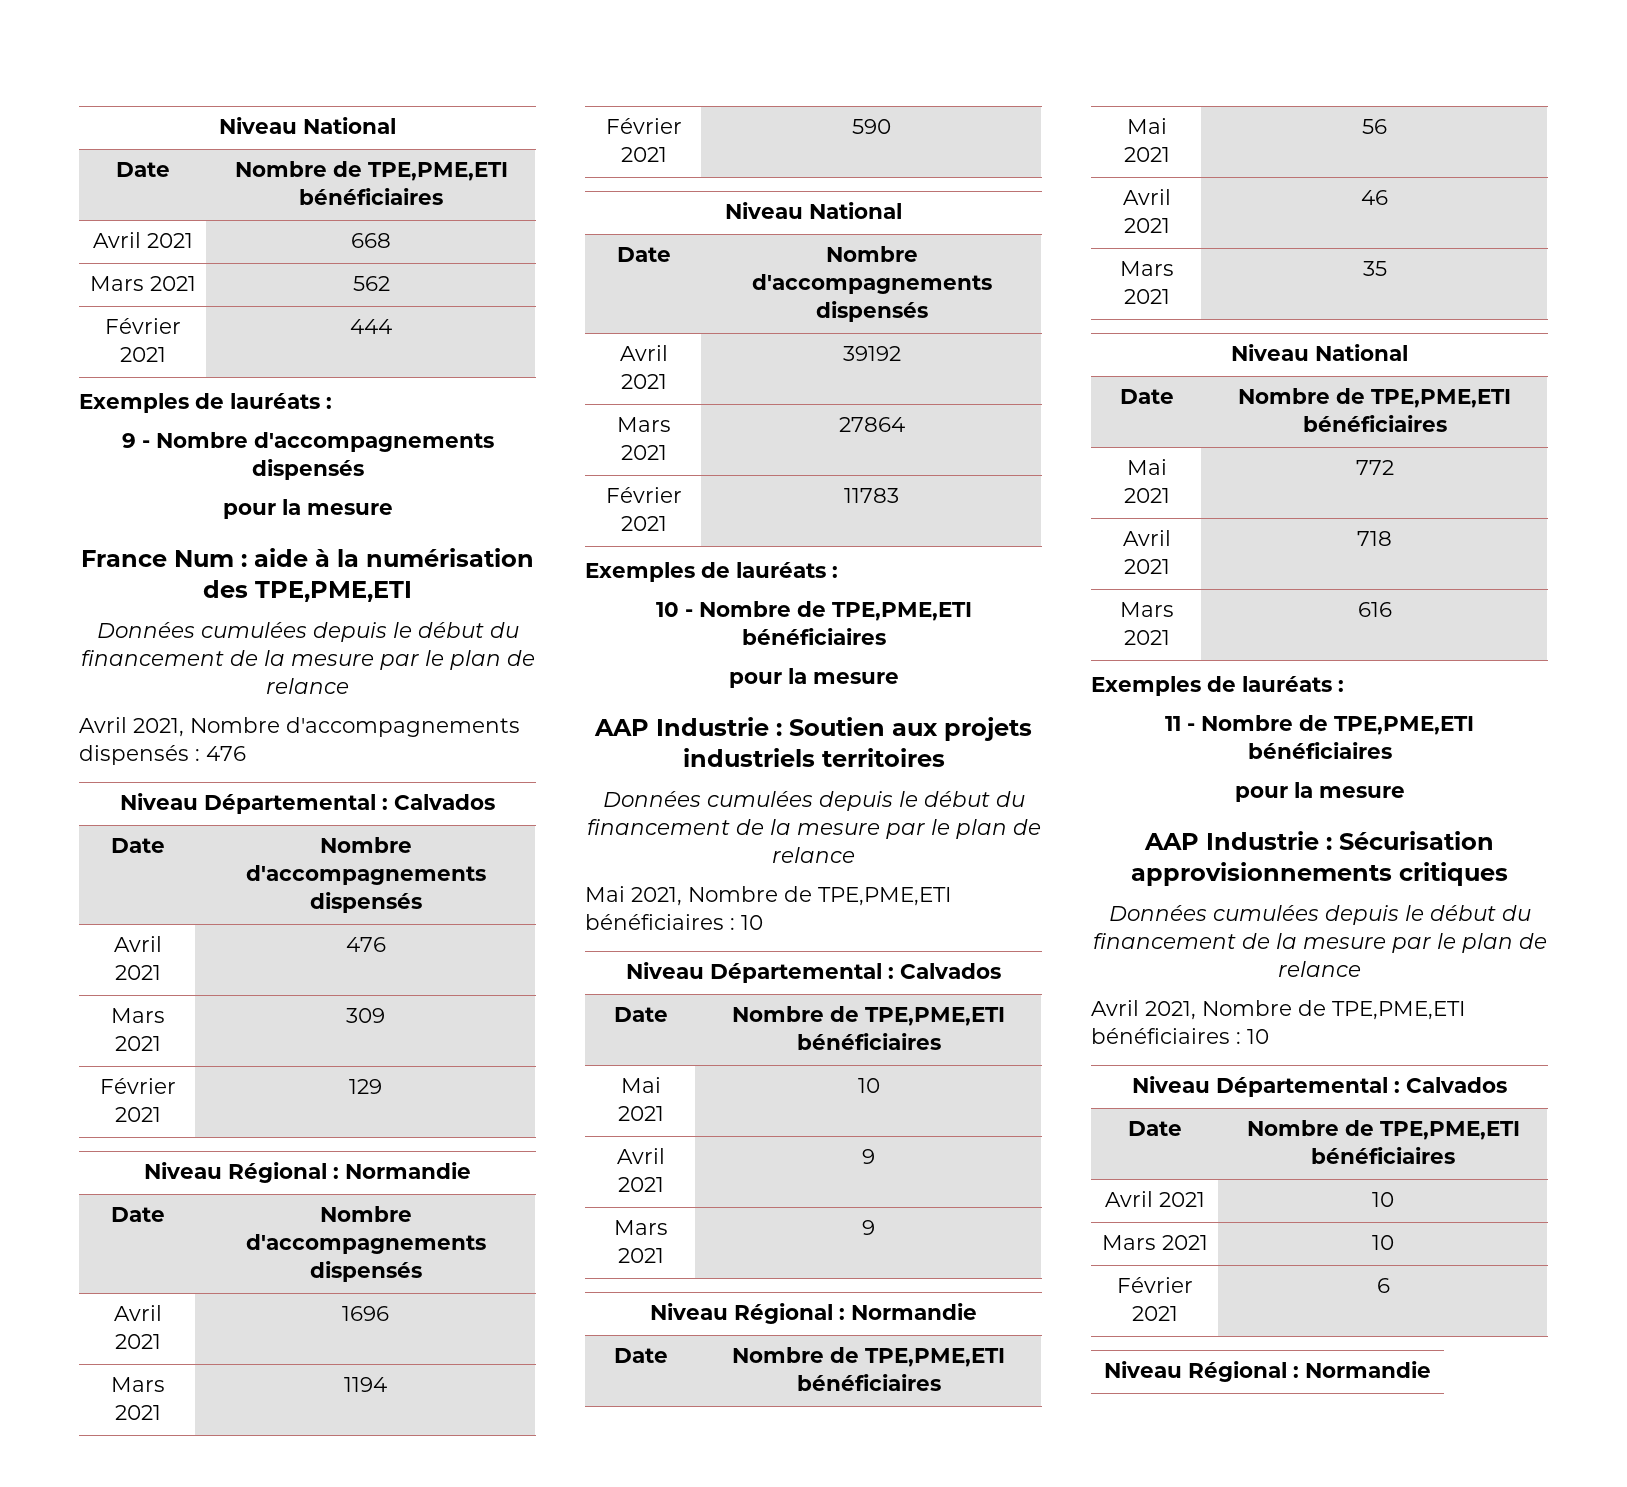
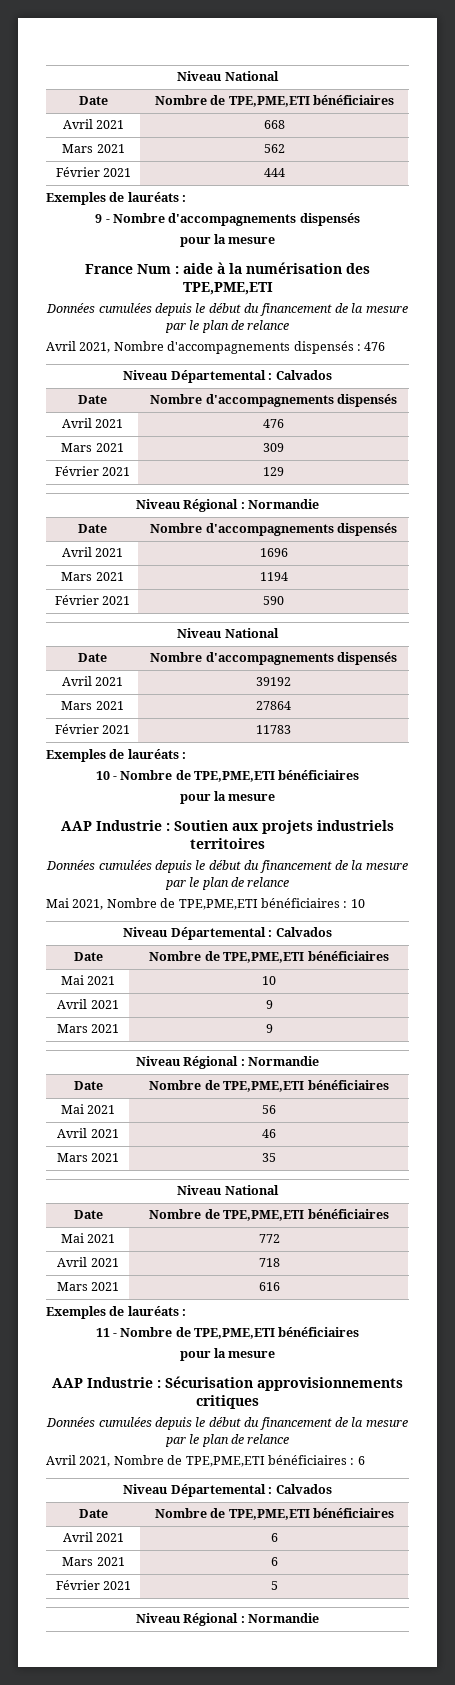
- Avril 2021, Nombre de TPE,PME,ETI bénéficiaires : 10
+ Avril 2021, Nombre de TPE,PME,ETI bénéficiaires : 6
- Avril 2021 | 10
- Mars 2021 | 10
- Février 2021 | 6
+ Avril 2021 | 6
+ Mars 2021 | 6
+ Février 2021 | 5

